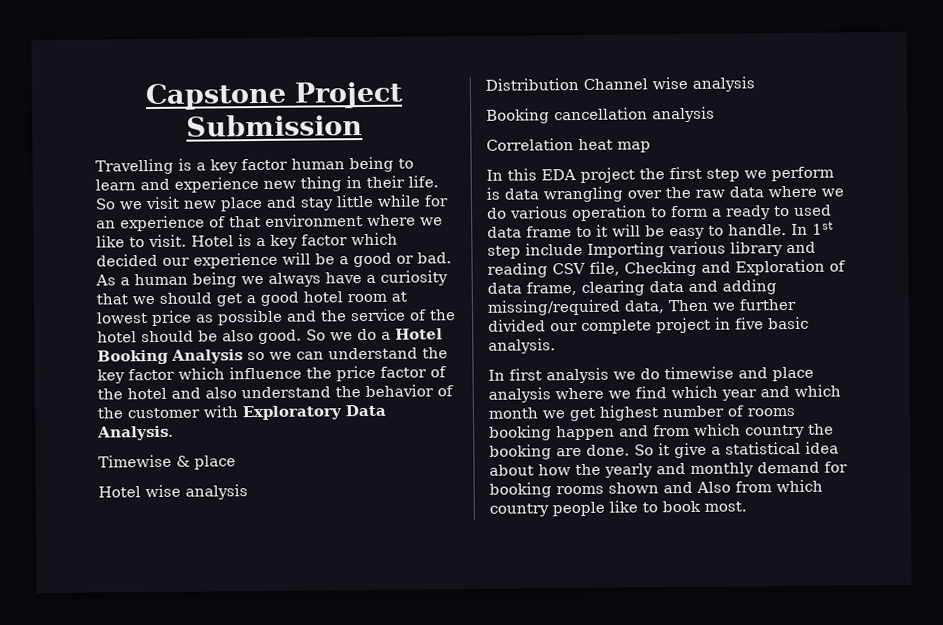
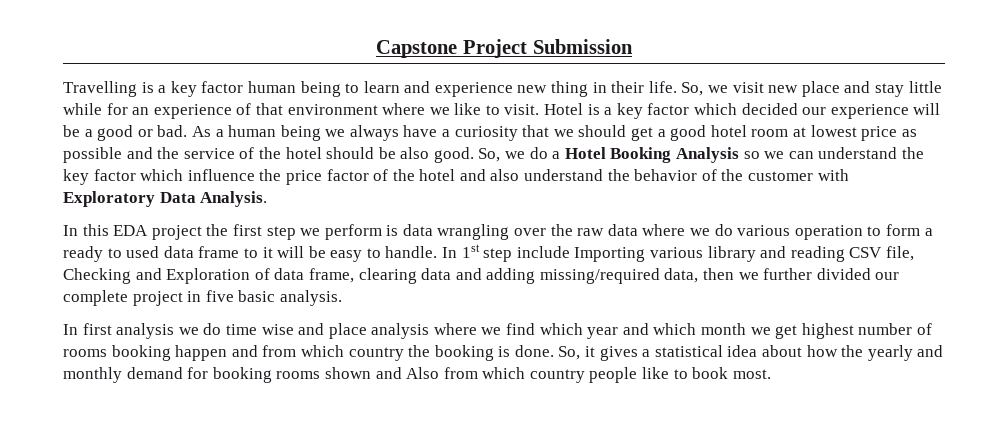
- So we visit new place and stay little while for an experience of that environment where we like to visit.
+ So, we visit new place and stay little while for an experience of that environment where we like to visit.
- So we do a Hotel Booking Analysis so we can understand the key factor which influence the price factor of the hotel and also understand the behavior of the customer with Exploratory Data Analysis.
+ So, we do a Hotel Booking Analysis so we can understand the key factor which influence the price factor of the hotel and also understand the behavior of the customer with Exploratory Data Analysis.
- Timewise & place
- Hotel wise analysis
- Distribution Channel wise analysis
- Booking cancellation analysis
- Correlation heat map
- In 1st step include Importing various library and reading CSV file, Checking and Exploration of data frame, clearing data and adding missing/required data, Then we further divided our complete project in five basic analysis.
+ In 1st step include Importing various library and reading CSV file, Checking and Exploration of data frame, clearing data and adding missing/required data, then we further divided our complete project in five basic analysis.
- In first analysis we do timewise and place analysis where we find which year and which month we get highest number of rooms booking happen and from which country the booking are done. So it give a statistical idea about how the yearly and monthly demand for booking rooms shown and Also from which country people like to book most.
+ In first analysis we do time wise and place analysis where we find which year and which month we get highest number of rooms booking happen and from which country the booking is done. So, it gives a statistical idea about how the yearly and monthly demand for booking rooms shown and Also from which country people like to book most.

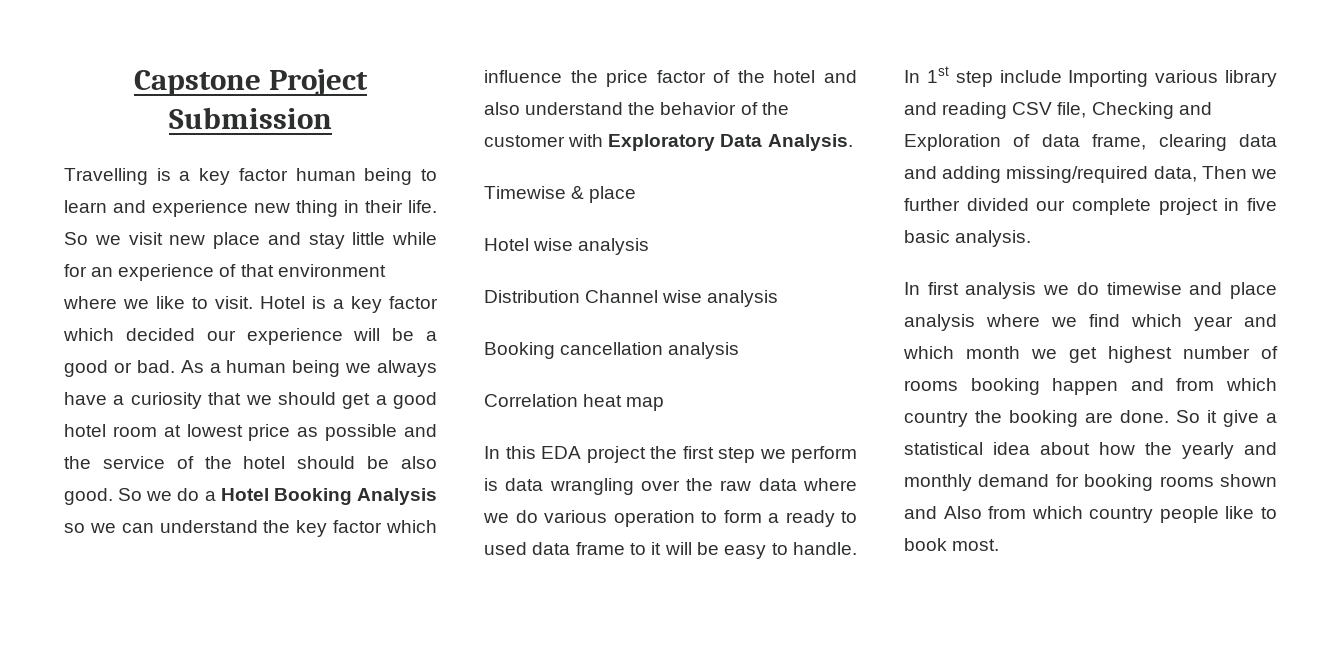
- So, we visit new place and stay little while for an experience of that environment where we like to visit.
+ So we visit new place and stay little while for an experience of that environment where we like to visit.
- So, we do a Hotel Booking Analysis so we can understand the key factor which influence the price factor of the hotel and also understand the behavior of the customer with Exploratory Data Analysis.
+ So we do a Hotel Booking Analysis so we can understand the key factor which influence the price factor of the hotel and also understand the behavior of the customer with Exploratory Data Analysis.
+ Timewise & place
+ Hotel wise analysis
+ Distribution Channel wise analysis
+ Booking cancellation analysis
+ Correlation heat map
- In 1st step include Importing various library and reading CSV file, Checking and Exploration of data frame, clearing data and adding missing/required data, then we further divided our complete project in five basic analysis.
+ In 1st step include Importing various library and reading CSV file, Checking and Exploration of data frame, clearing data and adding missing/required data, Then we further divided our complete project in five basic analysis.
- In first analysis we do time wise and place analysis where we find which year and which month we get highest number of rooms booking happen and from which country the booking is done. So, it gives a statistical idea about how the yearly and monthly demand for booking rooms shown and Also from which country people like to book most.
+ In first analysis we do timewise and place analysis where we find which year and which month we get highest number of rooms booking happen and from which country the booking are done. So it give a statistical idea about how the yearly and monthly demand for booking rooms shown and Also from which country people like to book most.

